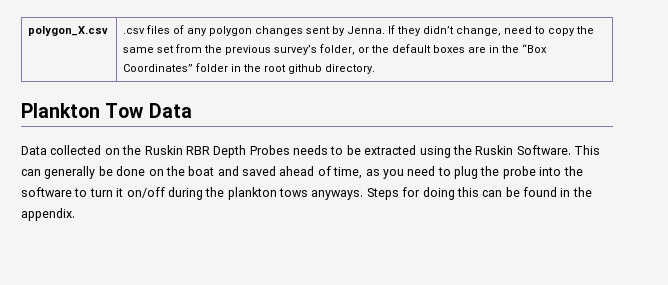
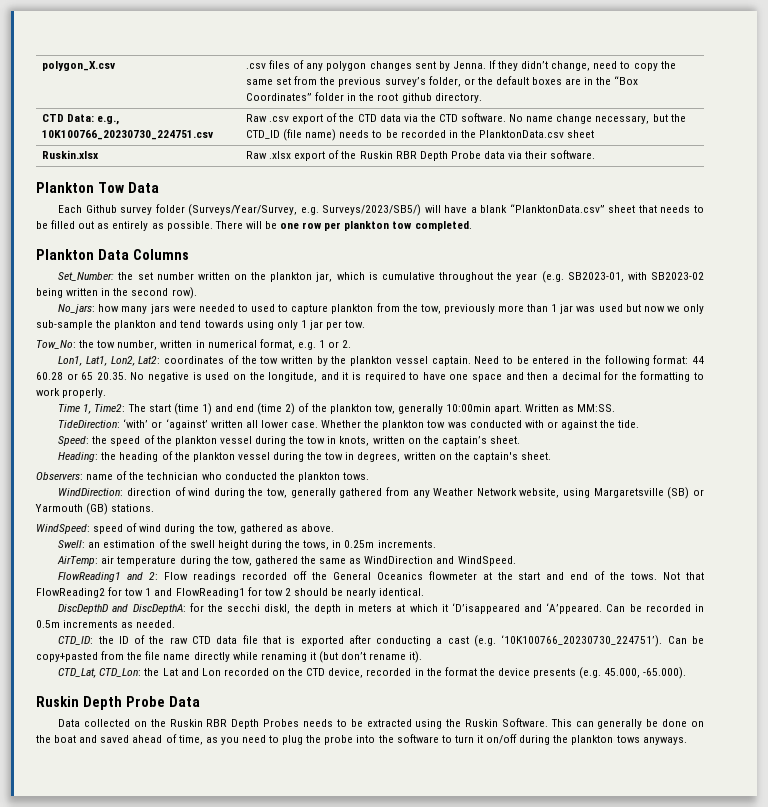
+ CTD Data: e.g., 10K100766_20230730_224751.csv | Raw .csv export of the CTD data via the CTD software. No name change necessary, but the CTD_ID (file name) needs to be recorded in the PlanktonData.csv sheet
+ Ruskin.xlsx | Raw .xlsx export of the Ruskin RBR Depth Probe data via their software.
  Plankton Tow Data
+ Each Github survey folder (Surveys/Year/Survey, e.g. Surveys/2023/SB5/) will have a blank “PlanktonData.csv” sheet that needs to be filled out as entirely as possible. There will be one row per plankton tow completed.
+ Plankton Data Columns
+ Set_Number: the set number written on the plankton jar, which is cumulative throughout the year (e.g. SB2023-01, with SB2023-02 being written in the second row).
+ No_jars: how many jars were needed to used to capture plankton from the tow, previously more than 1 jar was used but now we only sub-sample the plankton and tend towards using only 1 jar per tow.
+ Tow_No: the tow number, written in numerical format, e.g. 1 or 2.
+ Lon1, Lat1, Lon2, Lat2: coordinates of the tow written by the plankton vessel captain. Need to be entered in the following format: 44 60.28 or 65 20.35. No negative is used on the longitude, and it is required to have one space and then a decimal for the formatting to work properly.
+ Time 1, Time2: The start (time 1) and end (time 2) of the plankton tow, generally 10:00min apart. Written as MM:SS.
+ TideDirection: ‘with’ or ‘against’ written all lower case. Whether the plankton tow was conducted with or against the tide.
+ Speed: the speed of the plankton vessel during the tow in knots, written on the captain’s sheet.
+ Heading: the heading of the plankton vessel during the tow in degrees, written on the captain's sheet.
+ Observers: name of the technician who conducted the plankton tows.
+ WindDirection: direction of wind during the tow, generally gathered from any Weather Network website, using Margaretsville (SB) or Yarmouth (GB) stations.
+ WindSpeed: speed of wind during the tow, gathered as above.
+ Swell: an estimation of the swell height during the tows, in 0.25m increments.
+ AirTemp: air temperature during the tow, gathered the same as WindDirection and WindSpeed.
+ FlowReading1 and 2: Flow readings recorded off the General Oceanics flowmeter at the start and end of the tows. Not that FlowReading2 for tow 1 and FlowReading1 for tow 2 should be nearly identical.
+ DiscDepthD and DiscDepthA: for the secchi diskl, the depth in meters at which it ‘D’isappeared and ‘A’ppeared. Can be recorded in 0.5m increments as needed.
+ CTD_ID: the ID of the raw CTD data file that is exported after conducting a cast (e.g. ‘10K100766_20230730_224751’). Can be copy+pasted from the file name directly while renaming it (but don’t rename it).
+ CTD_Lat, CTD_Lon: the Lat and Lon recorded on the CTD device, recorded in the format the device presents (e.g. 45.000, -65.000).
+ Ruskin Depth Probe Data
- Steps for doing this can be found in the appendix.

